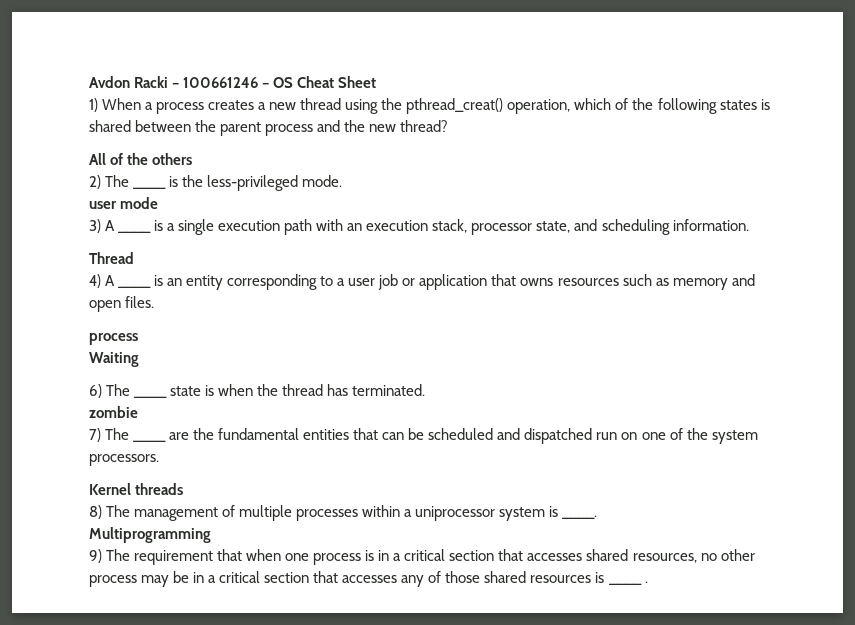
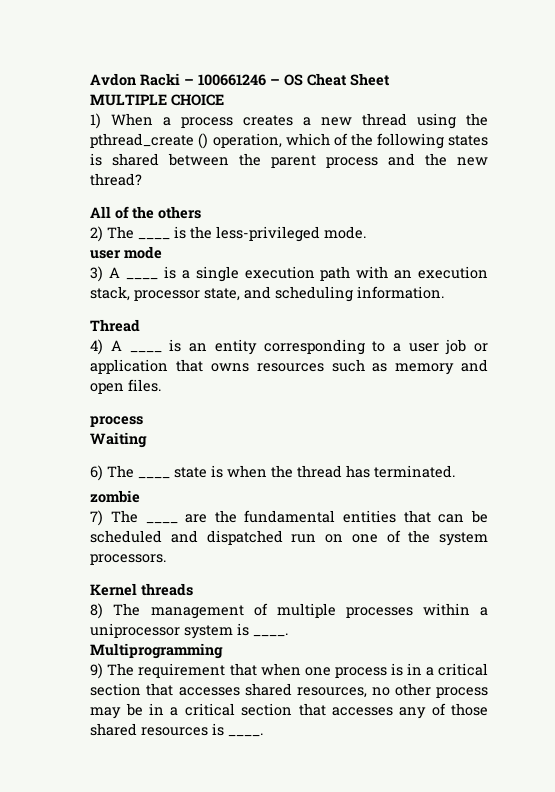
+ MULTIPLE CHOICE
- 1) When a process creates a new thread using the pthread_creat() operation, which of the following states is shared between the parent process and the new thread?
+ 1) When a process creates a new thread using the pthread_create () operation, which of the following states is shared between the parent process and the new thread?
- 9) The requirement that when one process is in a critical section that accesses shared resources, no other process may be in a critical section that accesses any of those shared resources is ____ .
+ 9) The requirement that when one process is in a critical section that accesses shared resources, no other process may be in a critical section that accesses any of those shared resources is ____.

